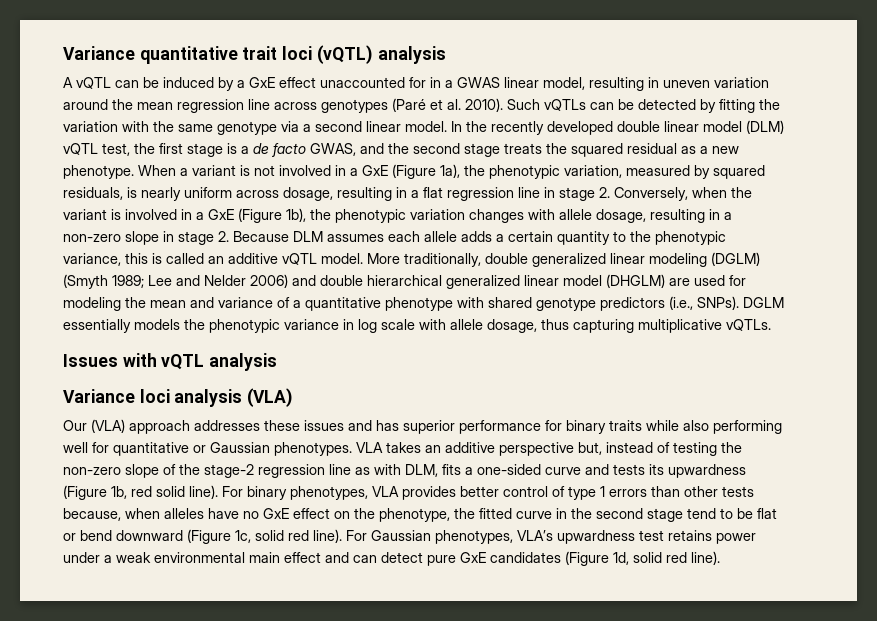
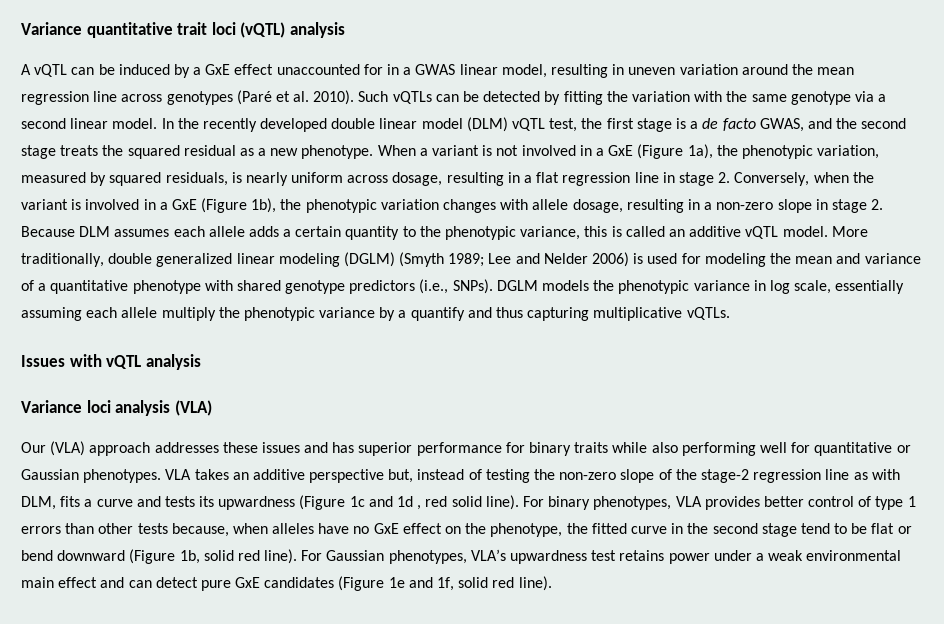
- More traditionally, double generalized linear modeling (DGLM) (Smyth 1989; Lee and Nelder 2006) and double hierarchical generalized linear model (DHGLM) are used for modeling the mean and variance of a quantitative phenotype with shared genotype predictors (i.e., SNPs).
+ More traditionally, double generalized linear modeling (DGLM) (Smyth 1989; Lee and Nelder 2006) is used for modeling the mean and variance of a quantitative phenotype with shared genotype predictors (i.e., SNPs).
- DGLM essentially models the phenotypic variance in log scale with allele dosage, thus capturing multiplicative vQTLs.
+ DGLM models the phenotypic variance in log scale, essentially assuming each allele multiply the phenotypic variance by a quantify and thus capturing multiplicative vQTLs.
- VLA takes an additive perspective but, instead of testing the non-zero slope of the stage-2 regression line as with DLM, fits a one-sided curve and tests its upwardness (Figure 1b, red solid line).
+ VLA takes an additive perspective but, instead of testing the non-zero slope of the stage-2 regression line as with DLM, fits a curve and tests its upwardness (Figure 1c and 1d , red solid line).
- For binary phenotypes, VLA provides better control of type 1 errors than other tests because, when alleles have no GxE effect on the phenotype, the fitted curve in the second stage tend to be flat or bend downward (Figure 1c, solid red line).
+ For binary phenotypes, VLA provides better control of type 1 errors than other tests because, when alleles have no GxE effect on the phenotype, the fitted curve in the second stage tend to be flat or bend downward (Figure 1b, solid red line).
- For Gaussian phenotypes, VLA’s upwardness test retains power under a weak environmental main effect and can detect pure GxE candidates (Figure 1d, solid red line).
+ For Gaussian phenotypes, VLA’s upwardness test retains power under a weak environmental main effect and can detect pure GxE candidates (Figure 1e and 1f, solid red line).

